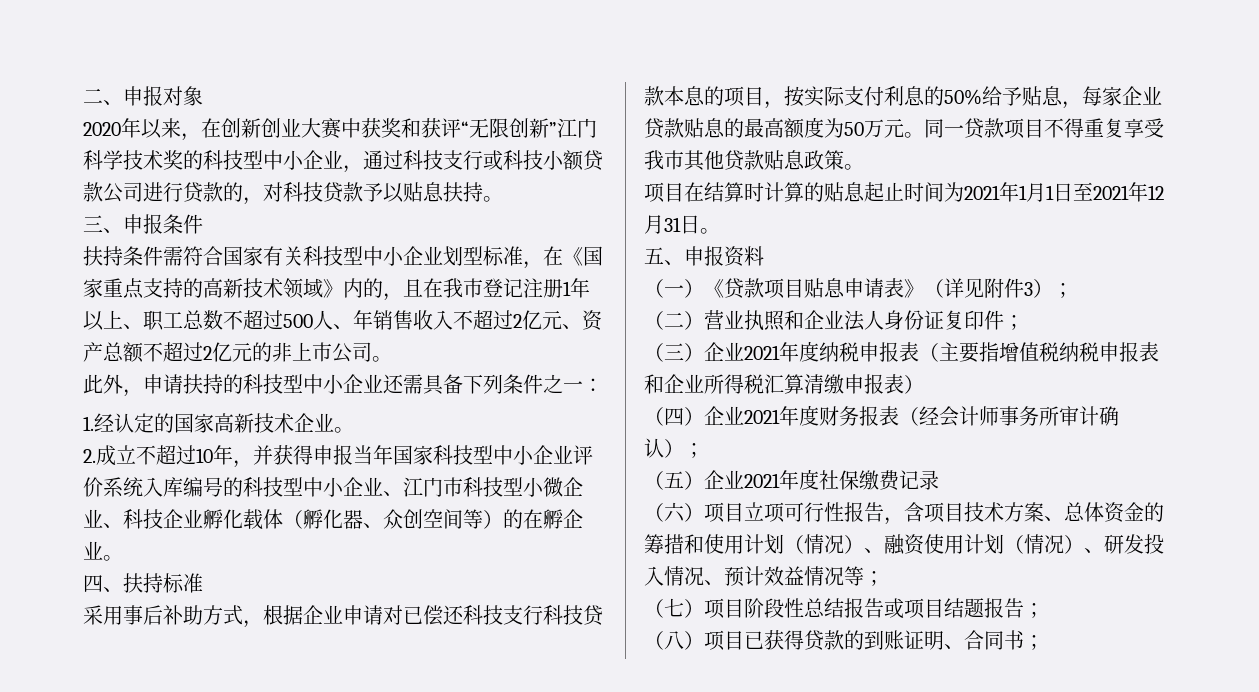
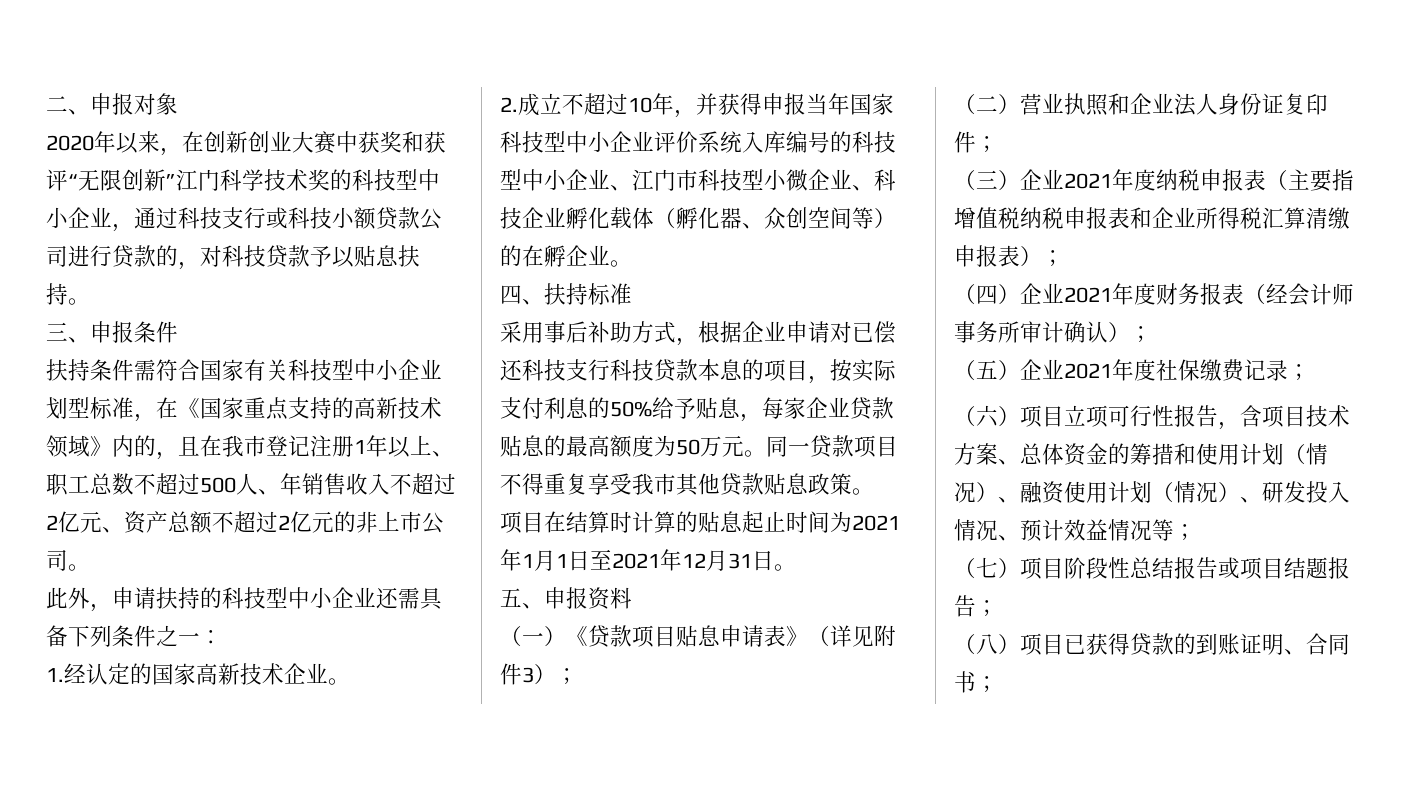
- （三）企业2021年度纳税申报表（主要指增值税纳税申报表和企业所得税汇算清缴申报表）
+ （三）企业2021年度纳税申报表（主要指增值税纳税申报表和企业所得税汇算清缴申报表）；
- （五）企业2021年度社保缴费记录
+ （五）企业2021年度社保缴费记录；

